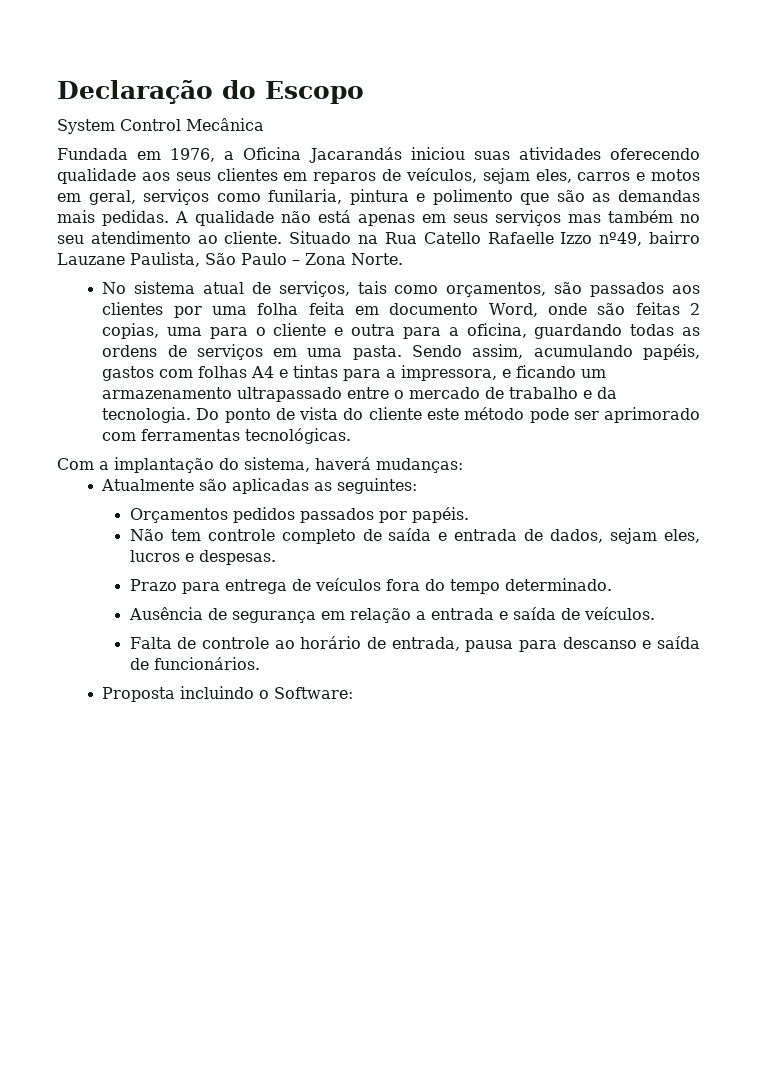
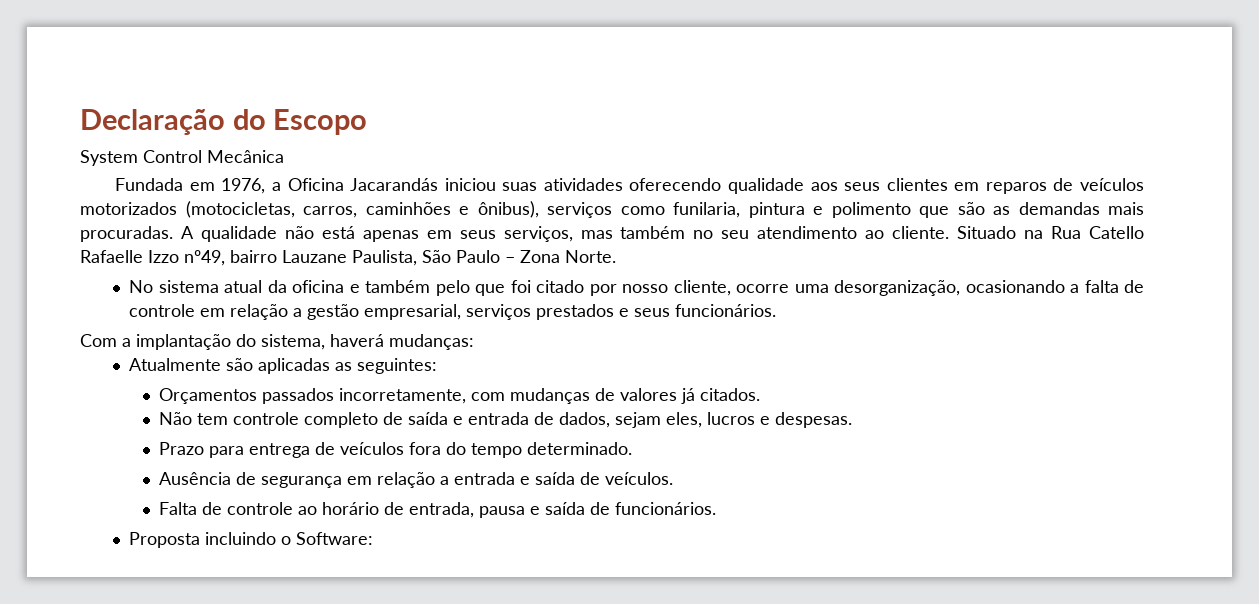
- Fundada em 1976, a Oficina Jacarandás iniciou suas atividades oferecendo qualidade aos seus clientes em reparos de veículos, sejam eles, carros e motos em geral, serviços como funilaria, pintura e polimento que são as demandas mais pedidas.
+ Fundada em 1976, a Oficina Jacarandás iniciou suas atividades oferecendo qualidade aos seus clientes em reparos de veículos motorizados (motocicletas, carros, caminhões e ônibus), serviços como funilaria, pintura e polimento que são as demandas mais procuradas.
- A qualidade não está apenas em seus serviços mas também no seu atendimento ao cliente.
+ A qualidade não está apenas em seus serviços, mas também no seu atendimento ao cliente.
- No sistema atual de serviços, tais como orçamentos, são passados aos clientes por uma folha feita em documento Word, onde são feitas 2 copias, uma para o cliente e outra para a oficina, guardando todas as ordens de serviços em uma pasta. Sendo assim, acumulando papéis, gastos com folhas A4 e tintas para a impressora, e ficando um armazenamento ultrapassado entre o mercado de trabalho e da tecnologia. Do ponto de vista do cliente este método pode ser aprimorado com ferramentas tecnológicas.
+ No sistema atual da oficina e também pelo que foi citado por nosso cliente, ocorre uma desorganização, ocasionando a falta de controle em relação a gestão empresarial, serviços prestados e seus funcionários.
- Orçamentos pedidos passados por papéis.
+ Orçamentos passados incorretamente, com mudanças de valores já citados.
- Falta de controle ao horário de entrada, pausa para descanso e saída de funcionários.
+ Falta de controle ao horário de entrada, pausa e saída de funcionários.

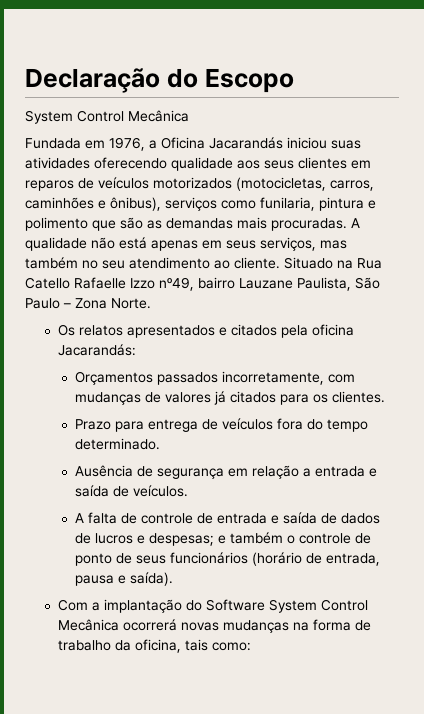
- No sistema atual da oficina e também pelo que foi citado por nosso cliente, ocorre uma desorganização, ocasionando a falta de controle em relação a gestão empresarial, serviços prestados e seus funcionários.
- Com a implantação do sistema, haverá mudanças:
- Atualmente são aplicadas as seguintes:
+ Os relatos apresentados e citados pela oficina Jacarandás:
- Orçamentos passados incorretamente, com mudanças de valores já citados.
- Não tem controle completo de saída e entrada de dados, sejam eles, lucros e despesas.
+ Orçamentos passados incorretamente, com mudanças de valores já citados para os clientes.
- Falta de controle ao horário de entrada, pausa e saída de funcionários.
- Proposta incluindo o Software:
+ A falta de controle de entrada e saída de dados de lucros e despesas; e também o controle de ponto de seus funcionários (horário de entrada, pausa e saída).
+ Com a implantação do Software System Control Mecânica ocorrerá novas mudanças na forma de trabalho da oficina, tais como:

